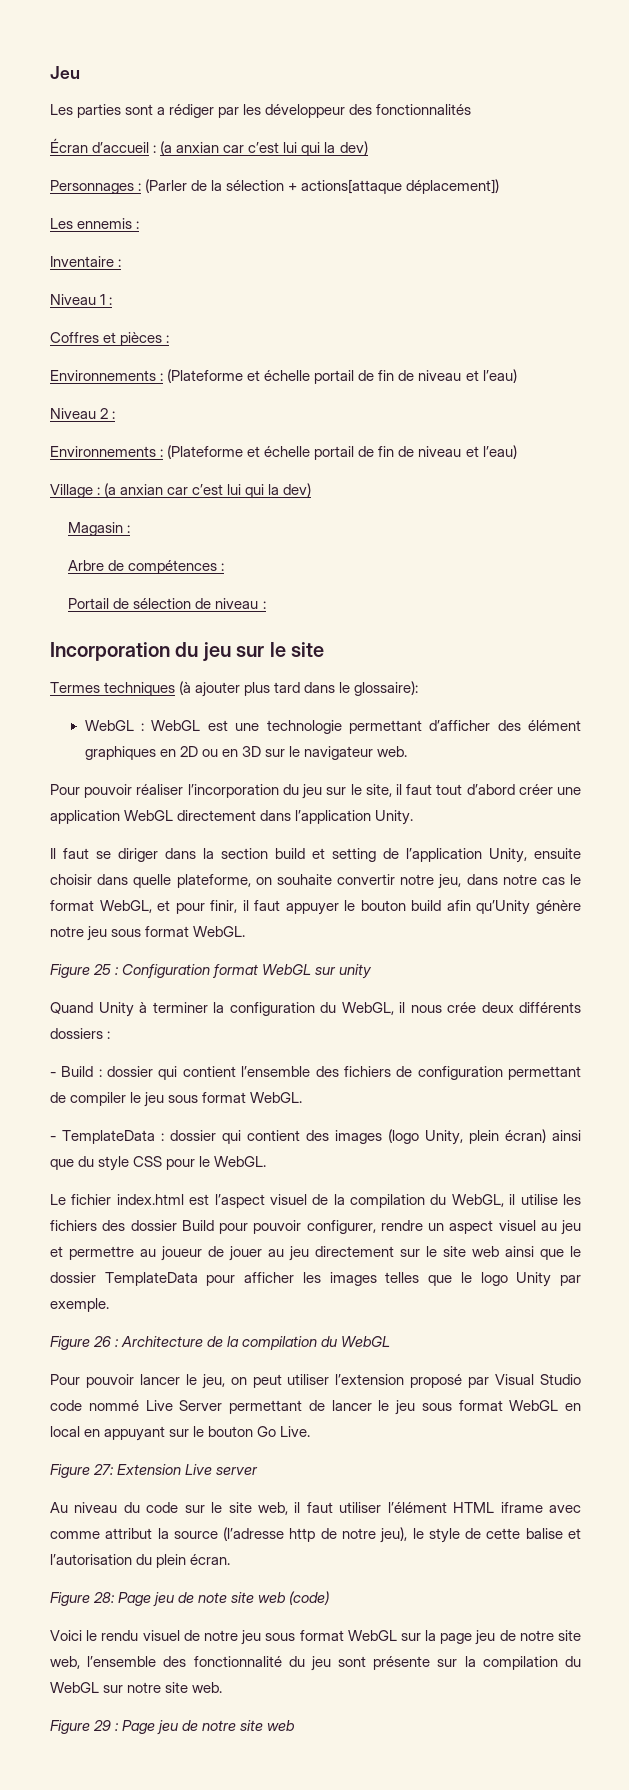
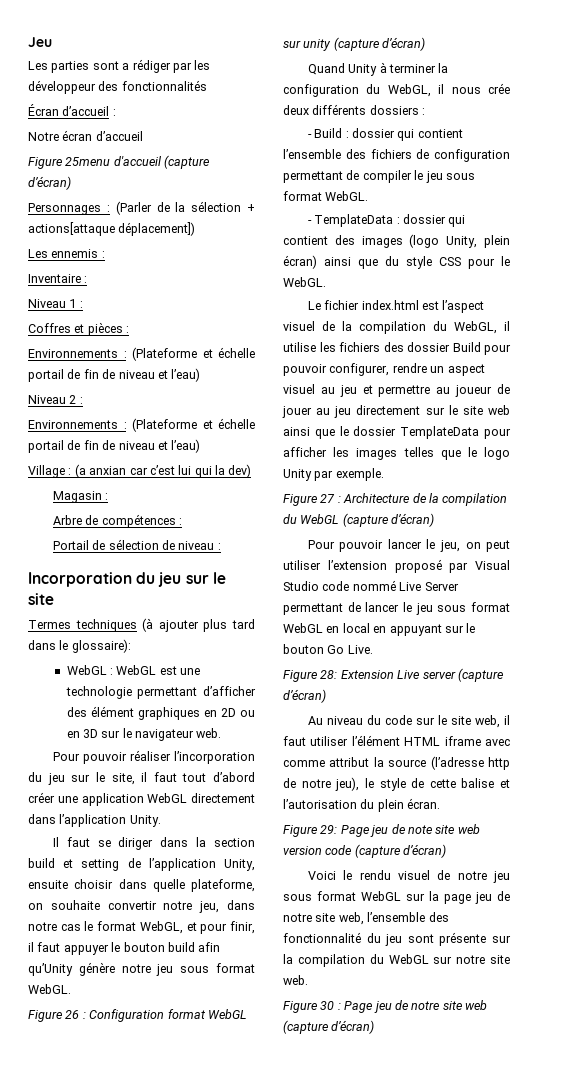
- Écran d’accueil : (a anxian car c’est lui qui la dev)
+ Écran d’accueil :
+ Notre écran d’accueil
+ Figure 25menu d'accueil (capture d’écran)
- Figure 25 : Configuration format WebGL sur unity
+ Figure 26 : Configuration format WebGL sur unity (capture d’écran)
- Figure 26 : Architecture de la compilation du WebGL
+ Figure 27 : Architecture de la compilation du WebGL (capture d’écran)
- Figure 27: Extension Live server
+ Figure 28: Extension Live server (capture d’écran)
- Figure 28: Page jeu de note site web (code)
+ Figure 29: Page jeu de note site web version code (capture d’écran)
- Figure 29 : Page jeu de notre site web
+ Figure 30 : Page jeu de notre site web (capture d’écran)

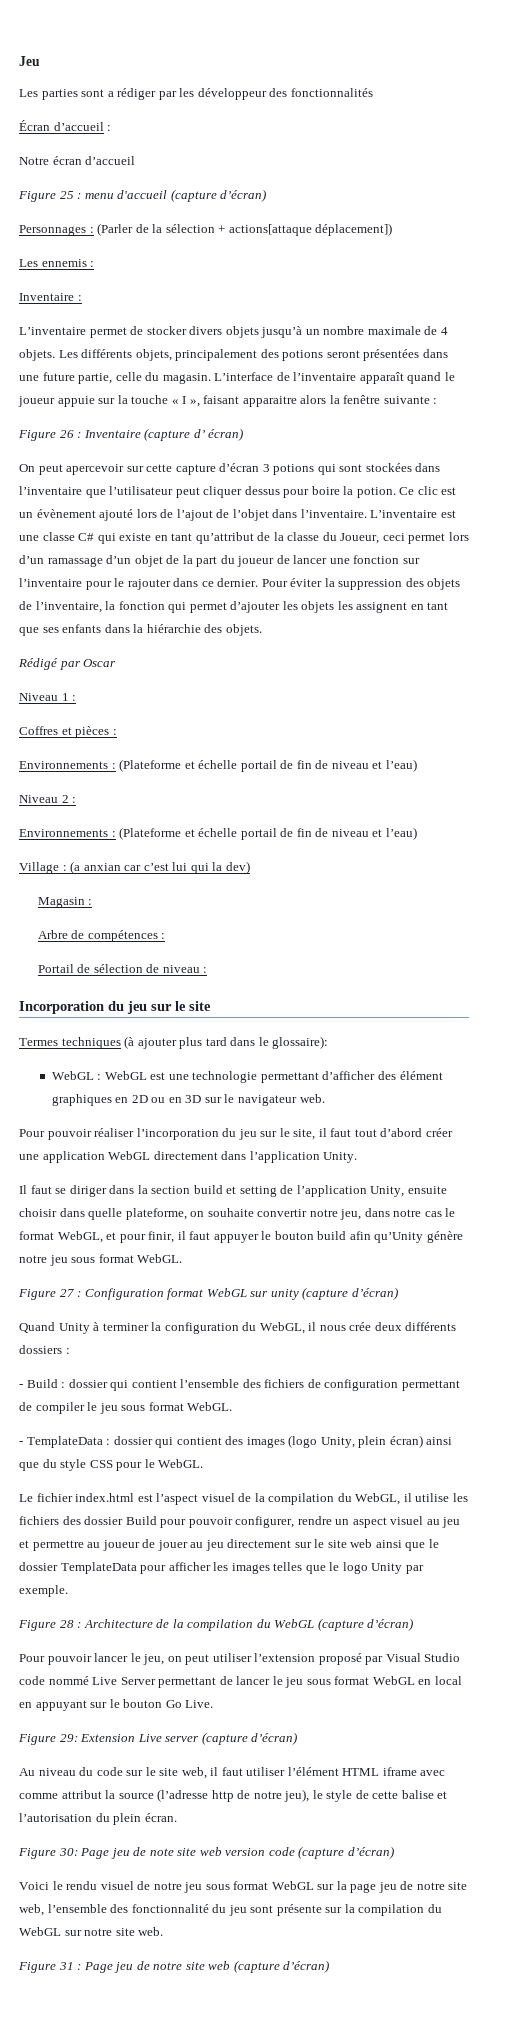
- Figure 25menu d'accueil (capture d’écran)
+ Figure 25 : menu d'accueil (capture d’écran)
+ L’inventaire permet de stocker divers objets jusqu’à un nombre maximale de 4 objets. Les différents objets, principalement des potions seront présentées dans une future partie, celle du magasin. L’interface de l’inventaire apparaît quand le joueur appuie sur la touche « I », faisant apparaitre alors la fenêtre suivante :
+ Figure 26 : Inventaire (capture d’ écran)
+ On peut apercevoir sur cette capture d’écran 3 potions qui sont stockées dans l’inventaire que l’utilisateur peut cliquer dessus pour boire la potion. Ce clic est un évènement ajouté lors de l’ajout de l’objet dans l’inventaire. L’inventaire est une classe C# qui existe en tant qu’attribut de la classe du Joueur, ceci permet lors d’un ramassage d’un objet de la part du joueur de lancer une fonction sur l’inventaire pour le rajouter dans ce dernier. Pour éviter la suppression des objets de l’inventaire, la fonction qui permet d’ajouter les objets les assignent en tant que ses enfants dans la hiérarchie des objets.
+ Rédigé par Oscar
- Figure 26 : Configuration format WebGL sur unity (capture d’écran)
+ Figure 27 : Configuration format WebGL sur unity (capture d’écran)
- Figure 27 : Architecture de la compilation du WebGL (capture d’écran)
+ Figure 28 : Architecture de la compilation du WebGL (capture d’écran)
- Figure 28: Extension Live server (capture d’écran)
+ Figure 29: Extension Live server (capture d’écran)
- Figure 29: Page jeu de note site web version code (capture d’écran)
+ Figure 30: Page jeu de note site web version code (capture d’écran)
- Figure 30 : Page jeu de notre site web (capture d’écran)
+ Figure 31 : Page jeu de notre site web (capture d’écran)

